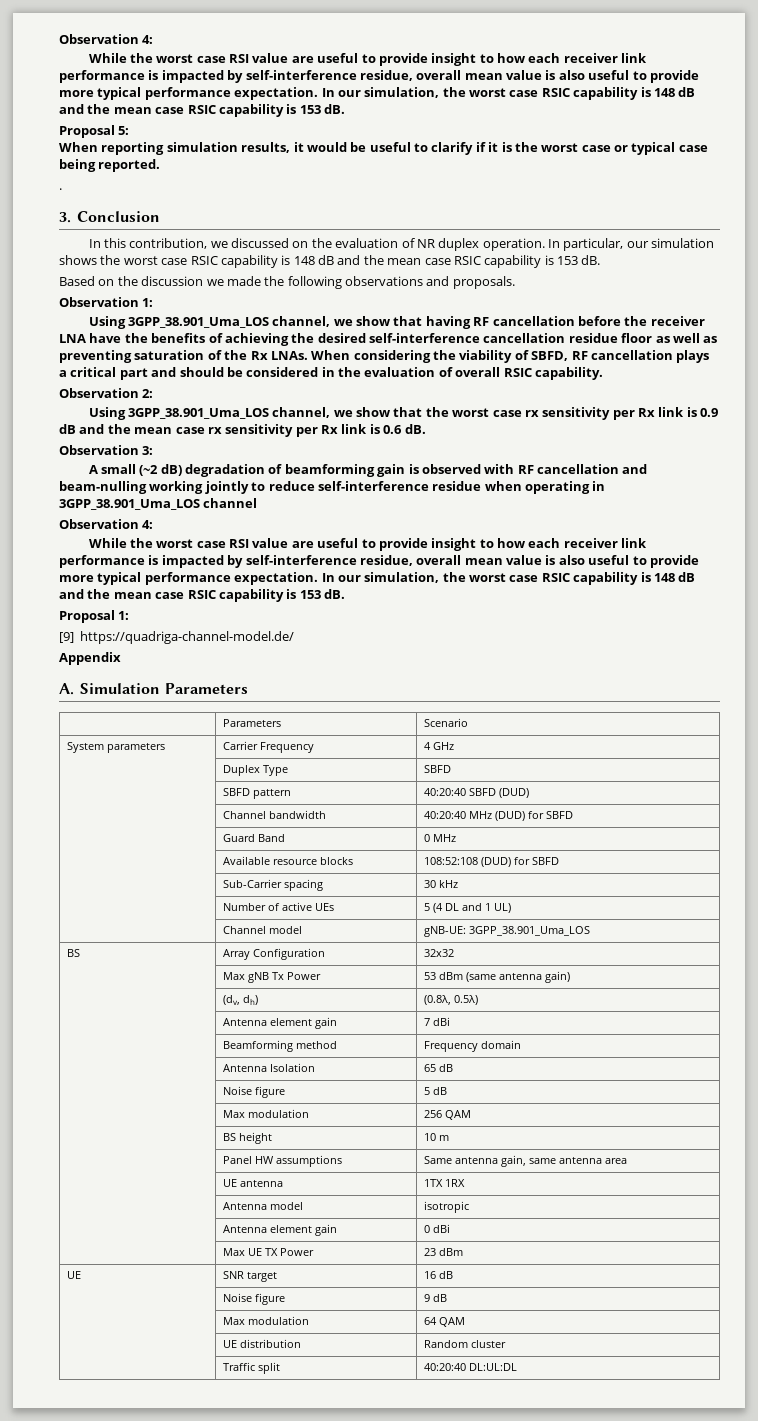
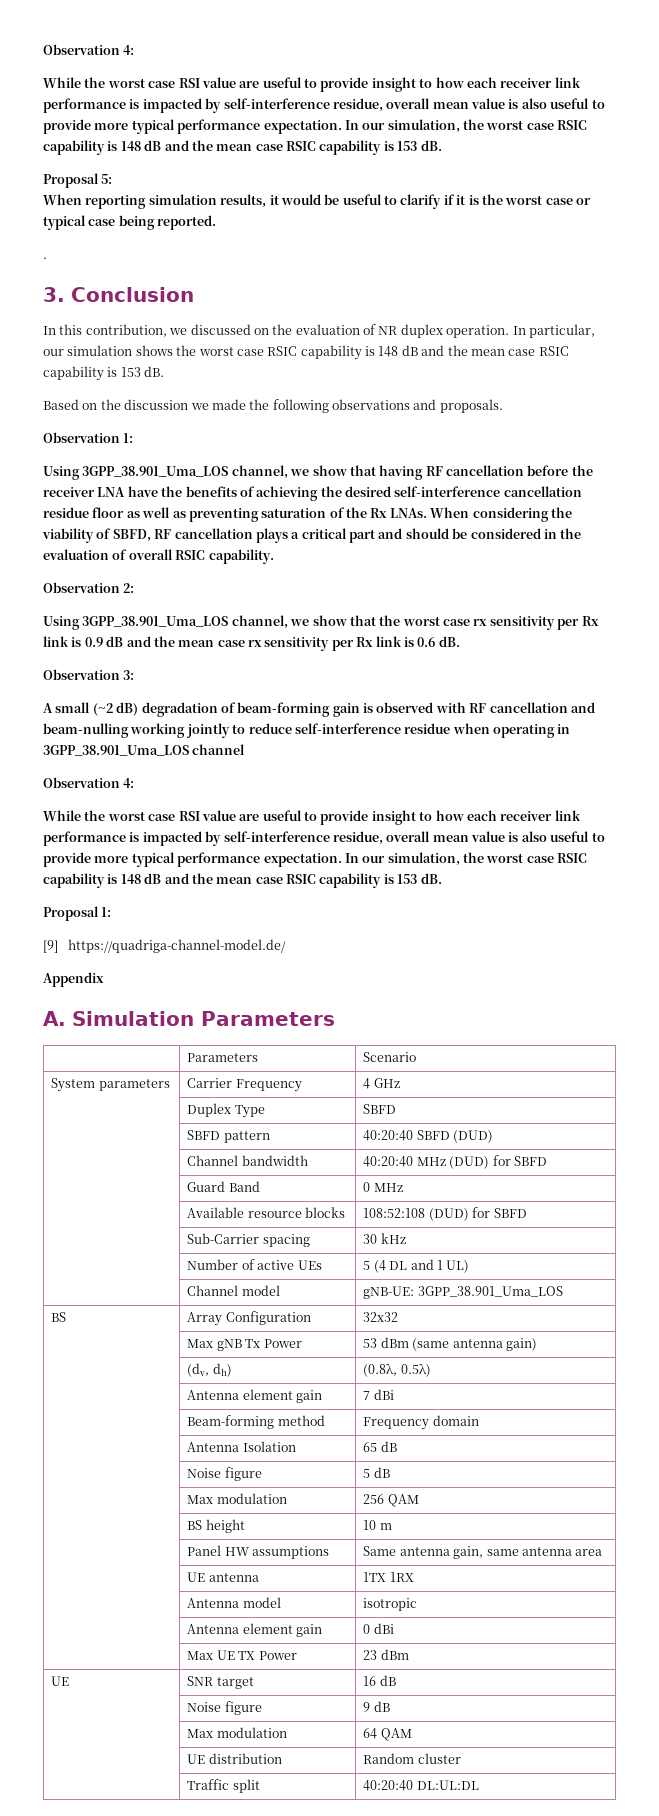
- A small (~2 dB) degradation of beamforming gain is observed with RF cancellation and beam-nulling working jointly to reduce self-interference residue when operating in 3GPP_38.901_Uma_LOS channel
+ A small (~2 dB) degradation of beam-forming gain is observed with RF cancellation and beam-nulling working jointly to reduce self-interference residue when operating in 3GPP_38.901_Uma_LOS channel
- | Beamforming method | Frequency domain
+ | Beam-forming method | Frequency domain

